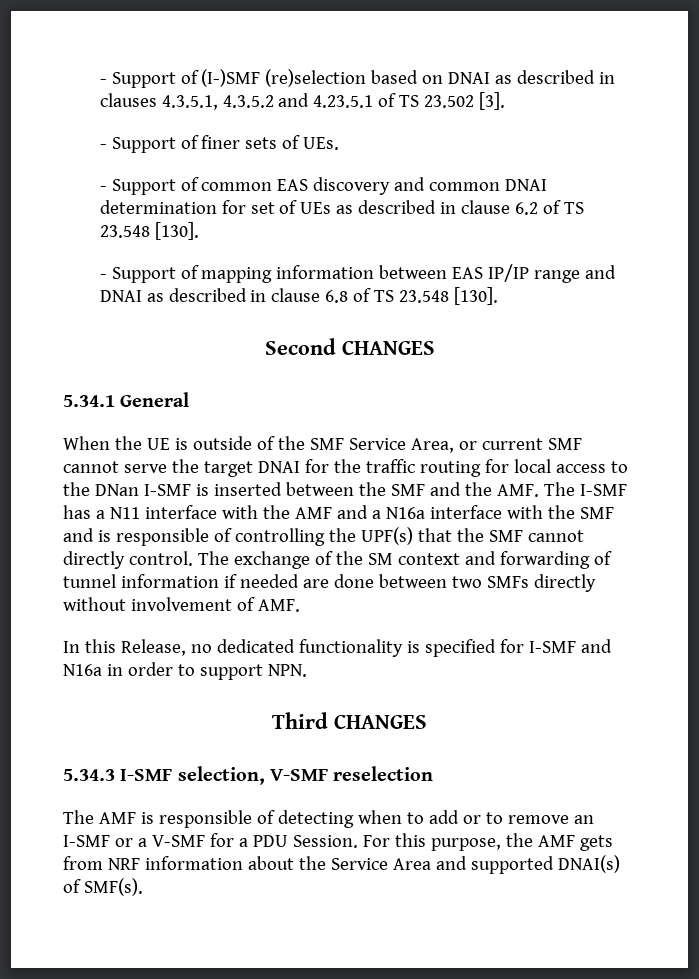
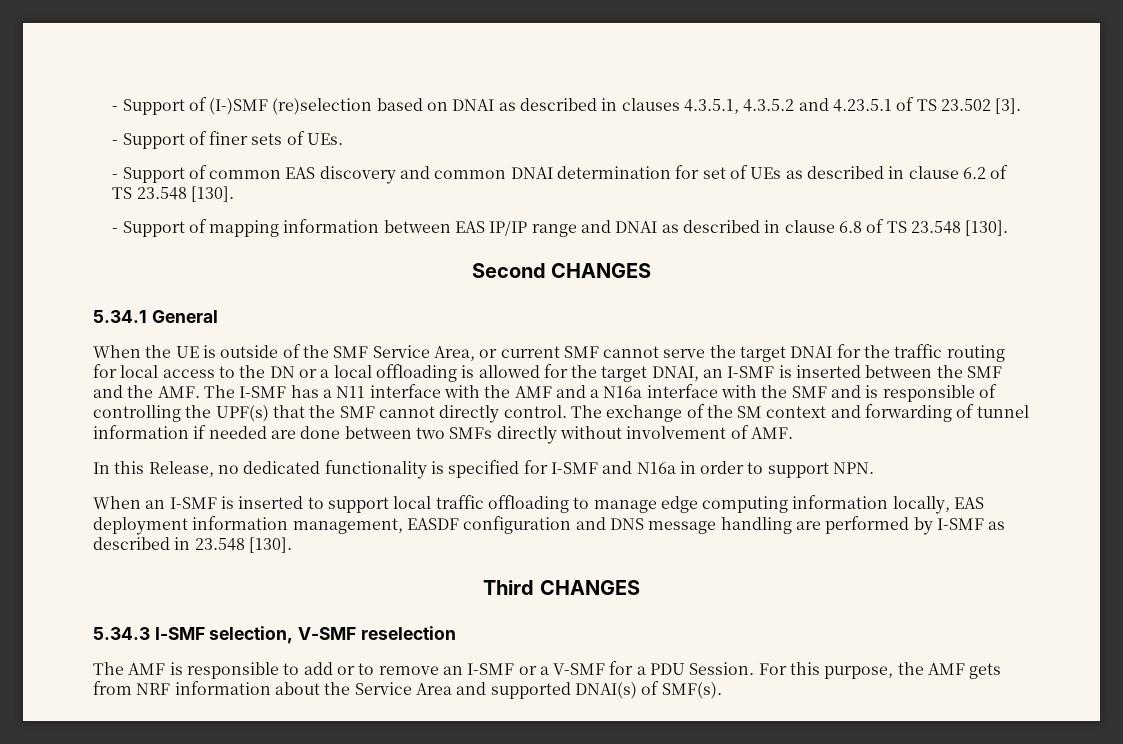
- When the UE is outside of the SMF Service Area, or current SMF cannot serve the target DNAI for the traffic routing for local access to the DNan I-SMF is inserted between the SMF and the AMF. The I-SMF has a N11 interface with the AMF and a N16a interface with the SMF and is responsible of controlling the UPF(s) that the SMF cannot directly control.
+ When the UE is outside of the SMF Service Area, or current SMF cannot serve the target DNAI for the traffic routing for local access to the DN or a local offloading is allowed for the target DNAI, an I-SMF is inserted between the SMF and the AMF. The I-SMF has a N11 interface with the AMF and a N16a interface with the SMF and is responsible of controlling the UPF(s) that the SMF cannot directly control.
+ When an I-SMF is inserted to support local traffic offloading to manage edge computing information locally, EAS deployment information management, EASDF configuration and DNS message handling are performed by I-SMF as described in 23.548 [130].
- The AMF is responsible of detecting when to add or to remove an I-SMF or a V-SMF for a PDU Session.
+ The AMF is responsible to add or to remove an I-SMF or a V-SMF for a PDU Session.

